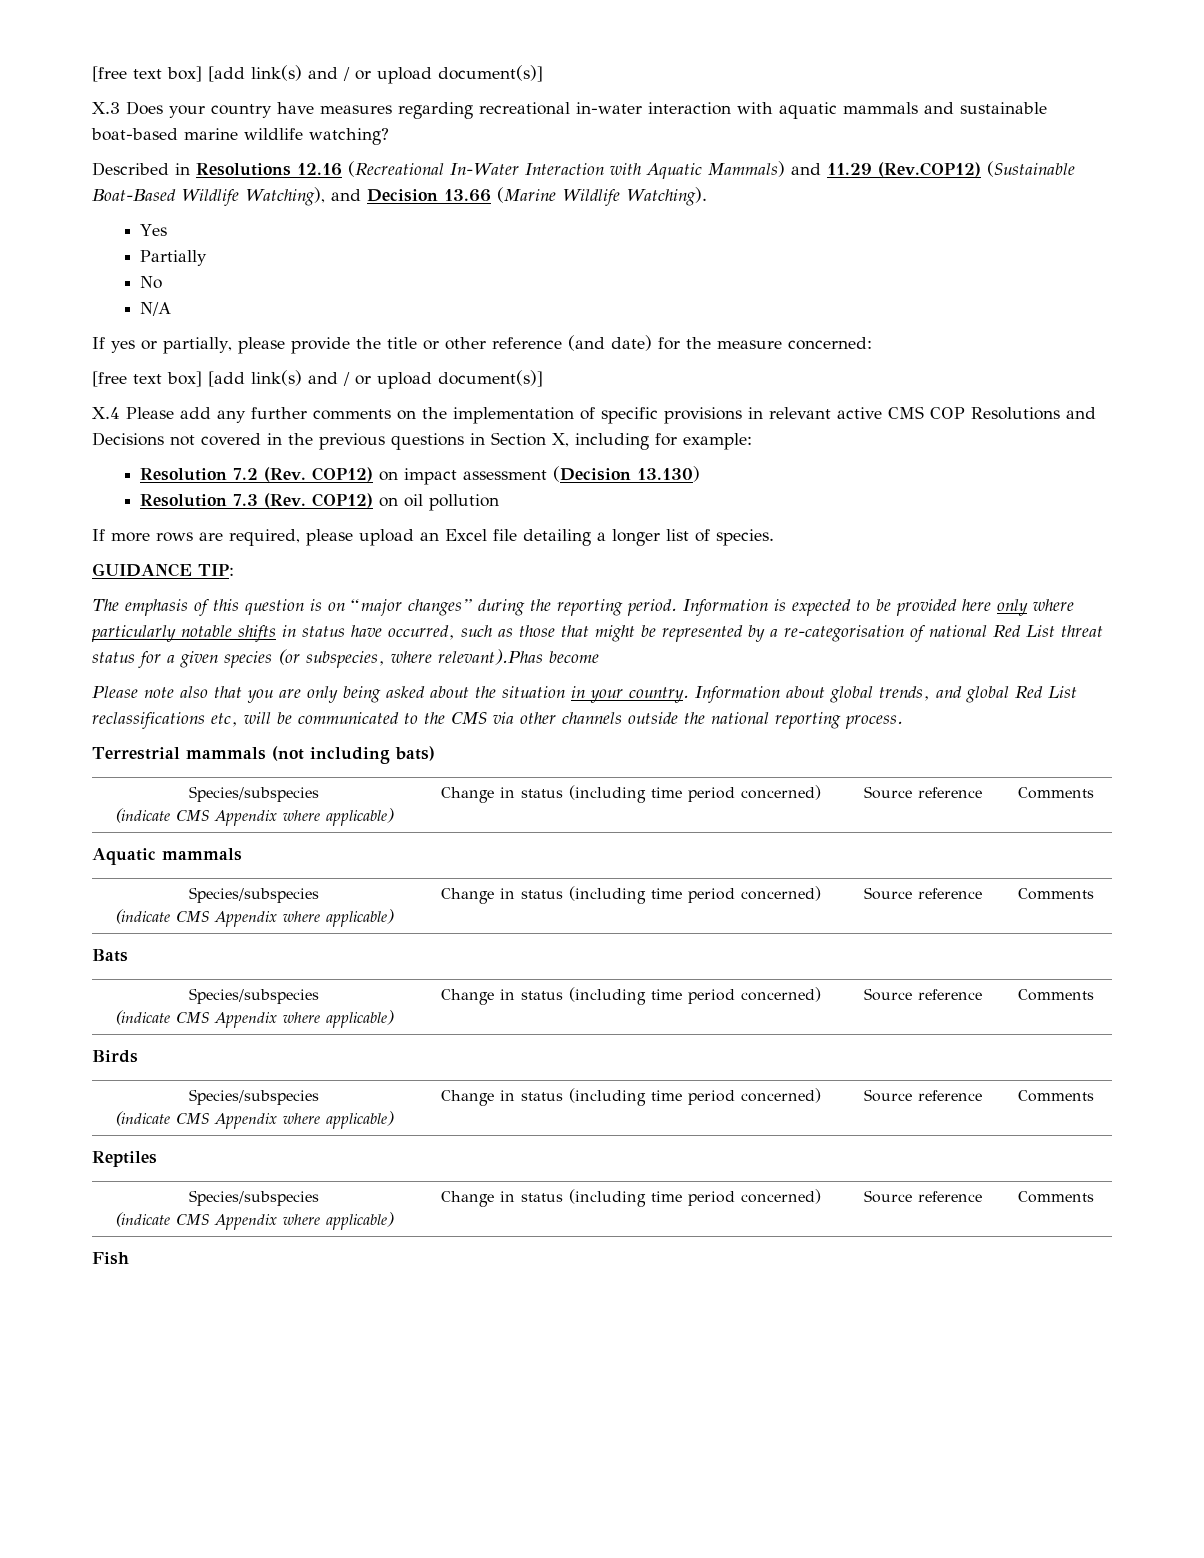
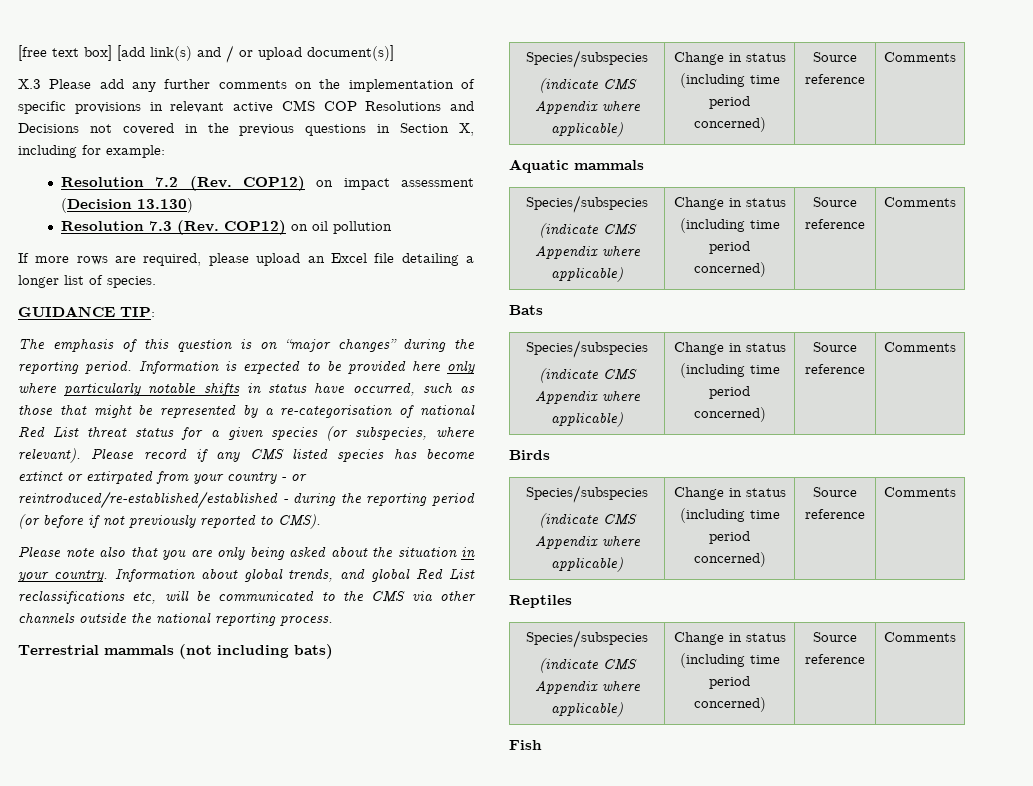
- X.3 Does your country have measures regarding recreational in-water interaction with aquatic mammals and sustainable boat-based marine wildlife watching?
- Described in Resolutions 12.16 (Recreational In-Water Interaction with Aquatic Mammals) and 11.29 (Rev.COP12) (Sustainable Boat-Based Wildlife Watching), and Decision 13.66 (Marine Wildlife Watching).
- Yes
- Partially
- No
- N/A
- If yes or partially, please provide the title or other reference (and date) for the measure concerned:
- [free text box] [add link(s) and / or upload document(s)]
- X.4 Please add any further comments on the implementation of specific provisions in relevant active CMS COP Resolutions and Decisions not covered in the previous questions in Section X, including for example:
+ X.3 Please add any further comments on the implementation of specific provisions in relevant active CMS COP Resolutions and Decisions not covered in the previous questions in Section X, including for example:
- Information is expected to be provided here only where particularly notable shifts in status have occurred, such as those that might be represented by a re-categorisation of national Red List threat status for a given species (or subspecies, where relevant).Phas become
+ Information is expected to be provided here only where particularly notable shifts in status have occurred, such as those that might be represented by a re-categorisation of national Red List threat status for a given species (or subspecies, where relevant). Please record if any CMS listed species has become extinct or extirpated from your country - or reintroduced/re-established/established - during the reporting period (or before if not previously reported to CMS).

